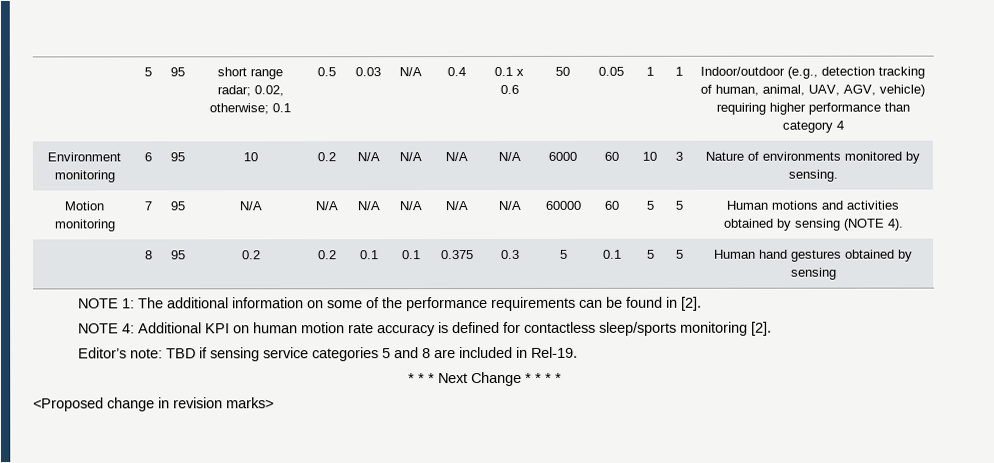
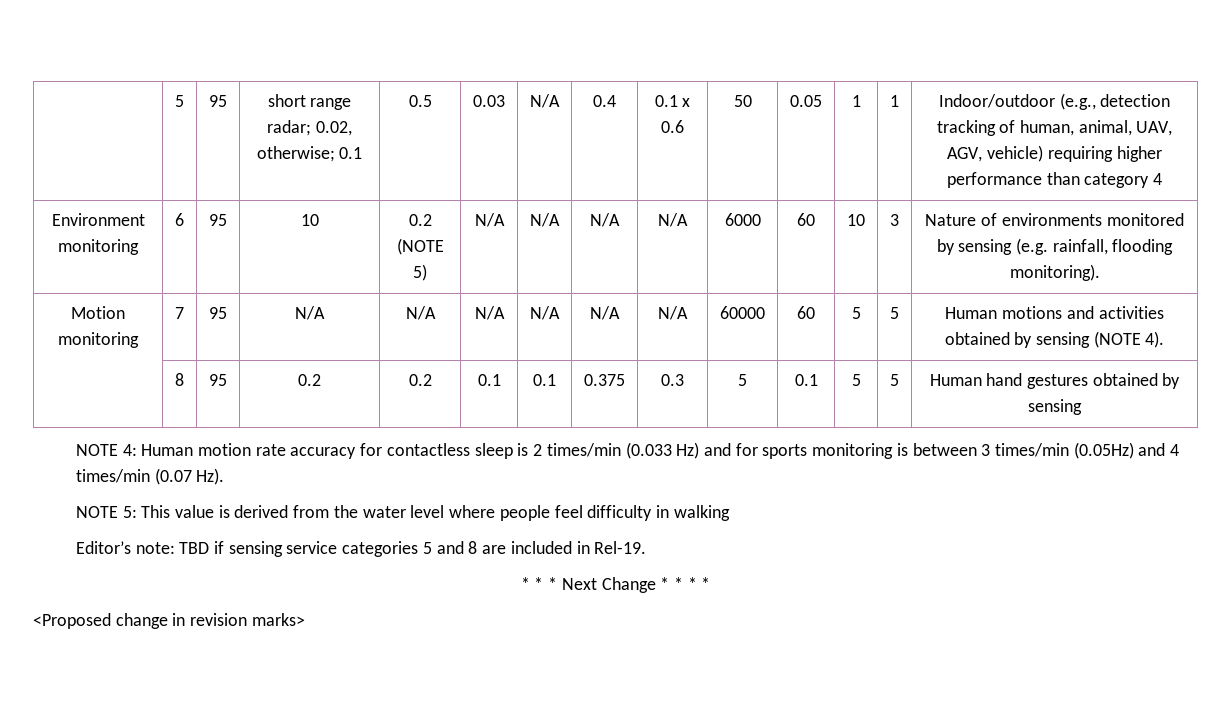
- Environment monitoring | 6 | 95 | 10 | 0.2 | N/A | N/A | N/A | N/A | 6000 | 60 | 10 | 3 | Nature of environments monitored by sensing.
+ Environment monitoring | 6 | 95 | 10 | 0.2 (NOTE 5) | N/A | N/A | N/A | N/A | 6000 | 60 | 10 | 3 | Nature of environments monitored by sensing (e.g. rainfall, flooding monitoring).
- NOTE 1: The additional information on some of the performance requirements can be found in [2].
- NOTE 4: Additional KPI on human motion rate accuracy is defined for contactless sleep/sports monitoring [2].
+ NOTE 4: Human motion rate accuracy for contactless sleep is 2 times/min (0.033 Hz) and for sports monitoring is between 3 times/min (0.05Hz) and 4 times/min (0.07 Hz).
+ NOTE 5: This value is derived from the water level where people feel difficulty in walking

